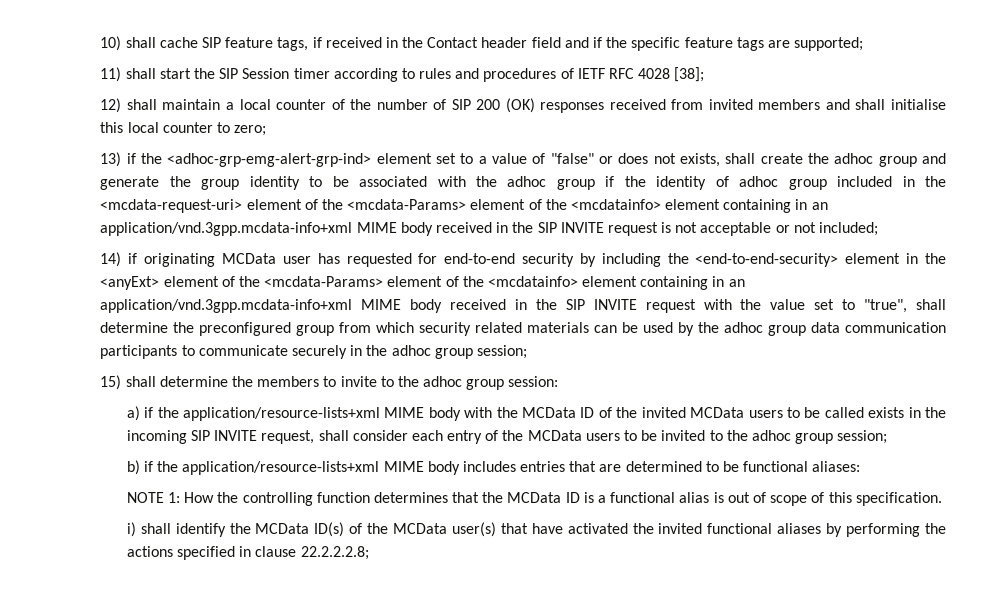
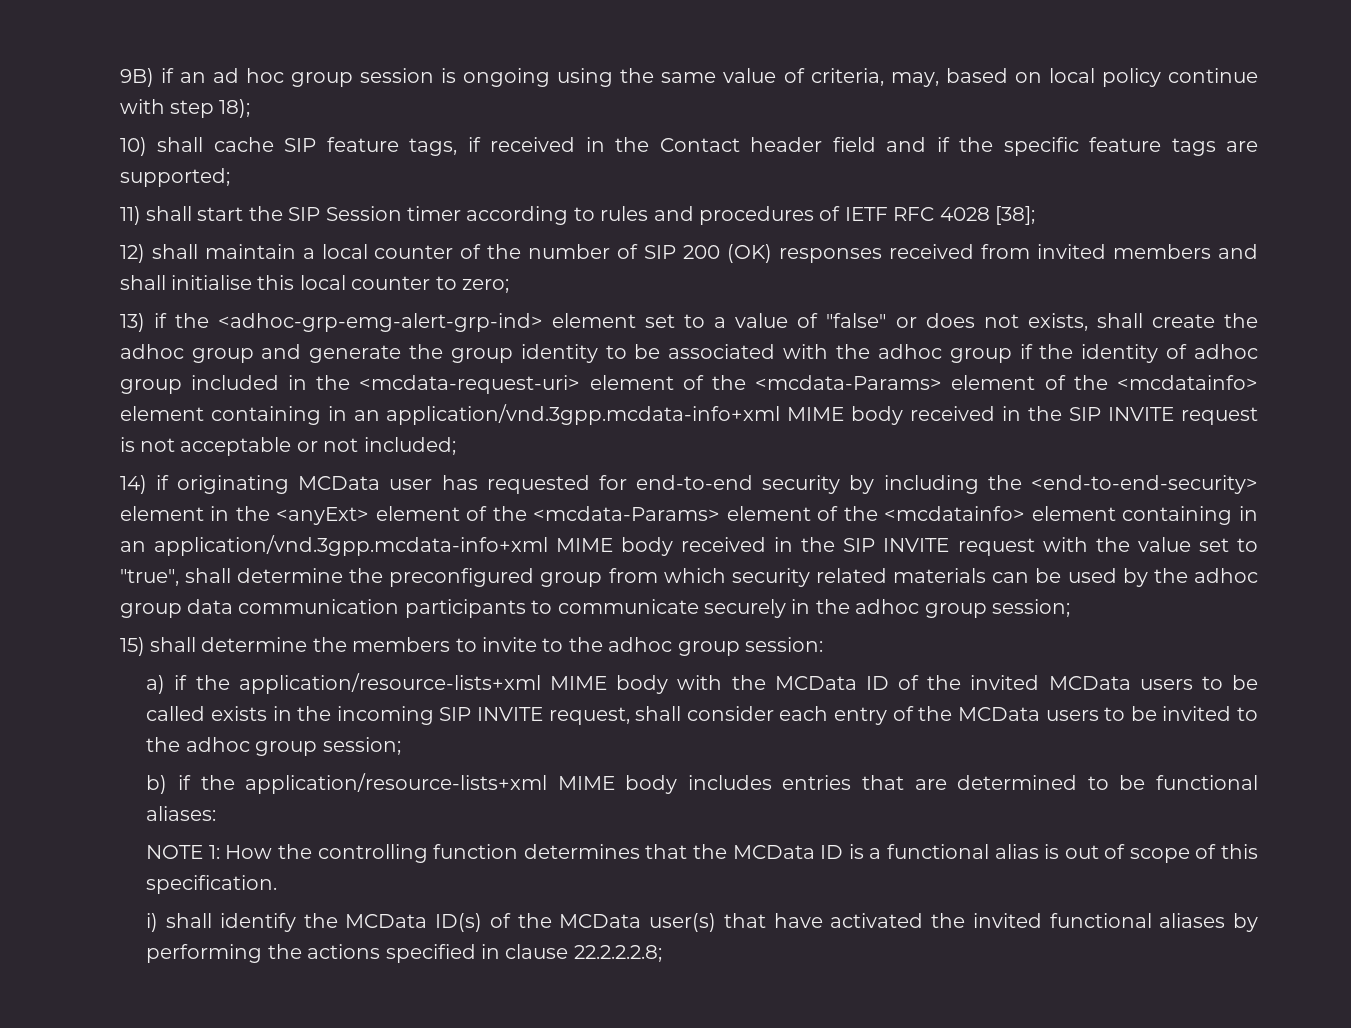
+ 9B) if an ad hoc group session is ongoing using the same value of criteria, may, based on local policy continue with step 18);

